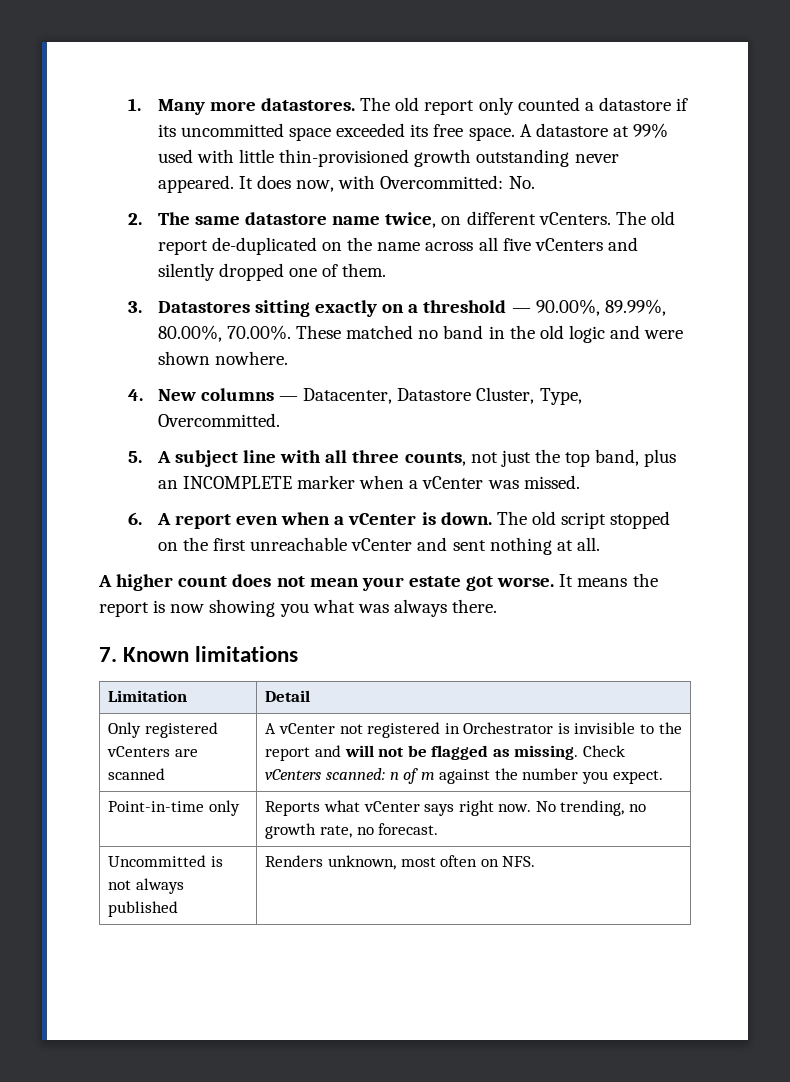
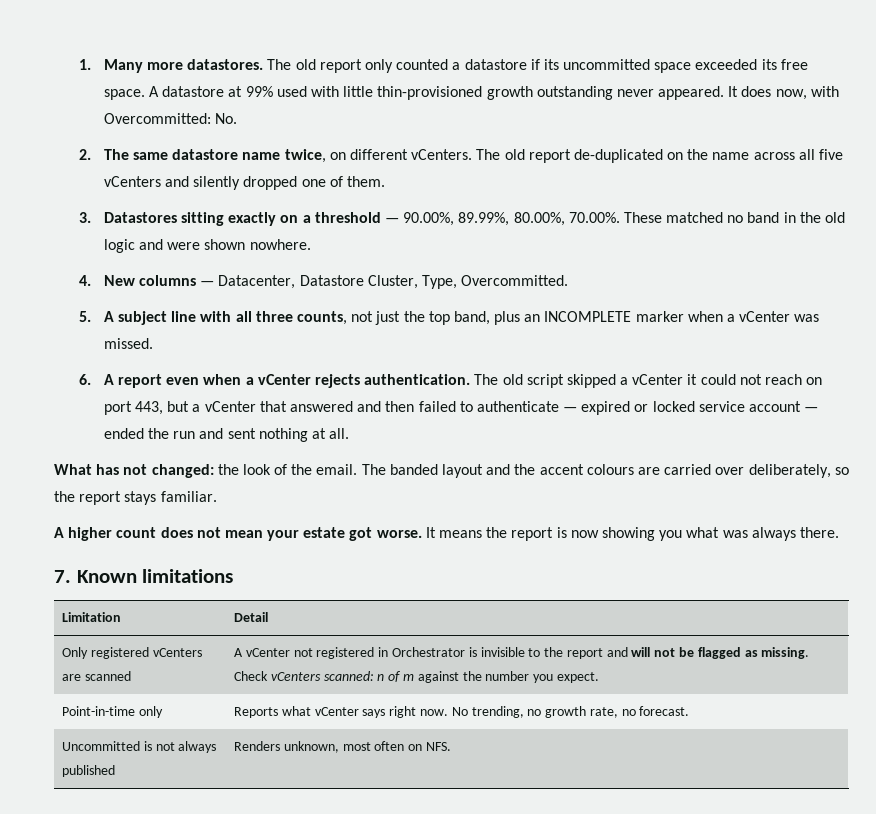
- 6. A report even when a vCenter is down.
+ 6. A report even when a vCenter rejects authentication.
- The old script stopped on the first unreachable vCenter and sent nothing at all.
+ The old script skipped a vCenter it could not reach on port 443, but a vCenter that answered and then failed to authenticate — expired or locked service account — ended the run and sent nothing at all.
+ What has not changed: the look of the email. The banded layout and the accent colours are carried over deliberately, so the report stays familiar.

